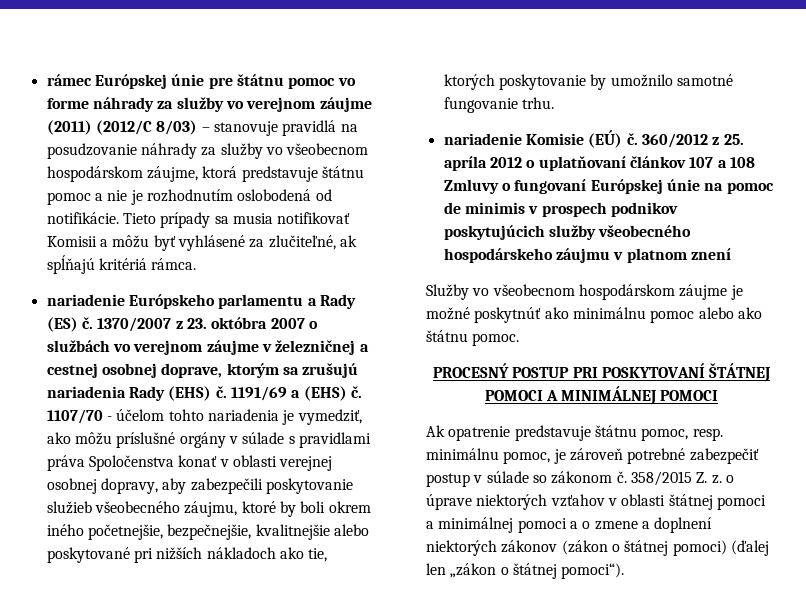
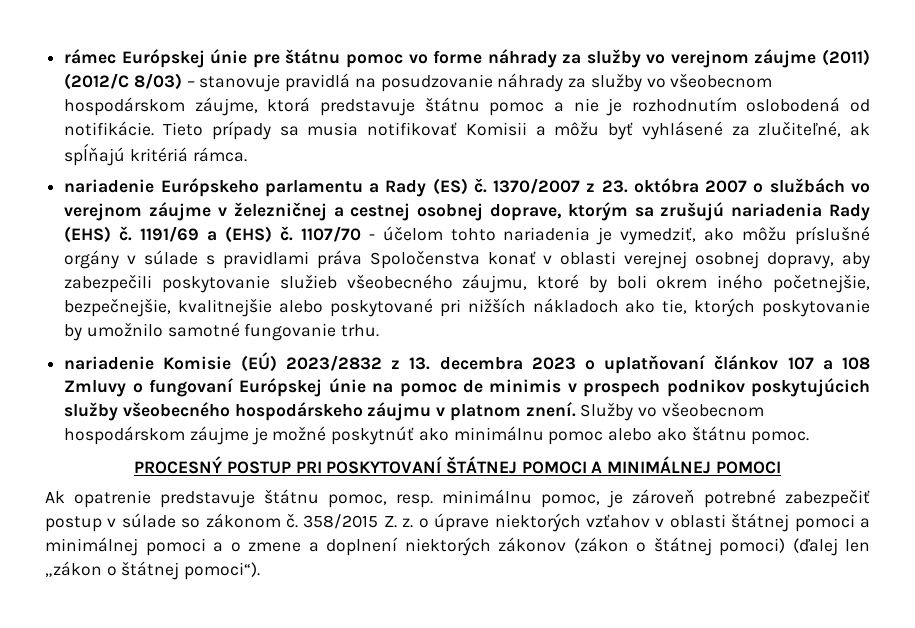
- nariadenie Komisie (EÚ) č. 360/2012 z 25. apríla 2012 o uplatňovaní článkov 107 a 108 Zmluvy o fungovaní Európskej únie na pomoc de minimis v prospech podnikov poskytujúcich služby všeobecného hospodárskeho záujmu v platnom znení
- Služby vo všeobecnom hospodárskom záujme je možné poskytnúť ako minimálnu pomoc alebo ako štátnu pomoc.
+ nariadenie Komisie (EÚ) 2023/2832 z 13. decembra 2023 o uplatňovaní článkov 107 a 108 Zmluvy o fungovaní Európskej únie na pomoc de minimis v prospech podnikov poskytujúcich služby všeobecného hospodárskeho záujmu v platnom znení. Služby vo všeobecnom hospodárskom záujme je možné poskytnúť ako minimálnu pomoc alebo ako štátnu pomoc.

